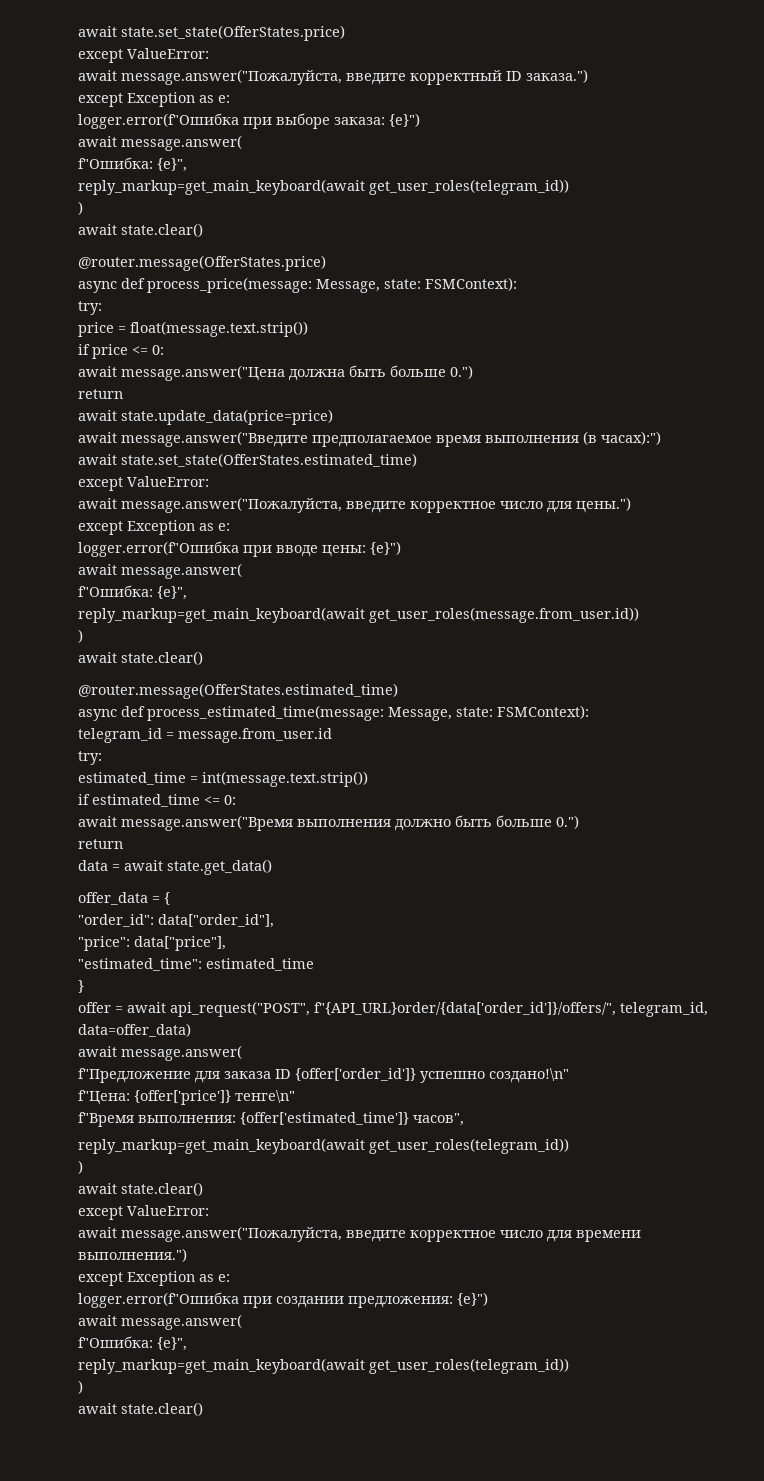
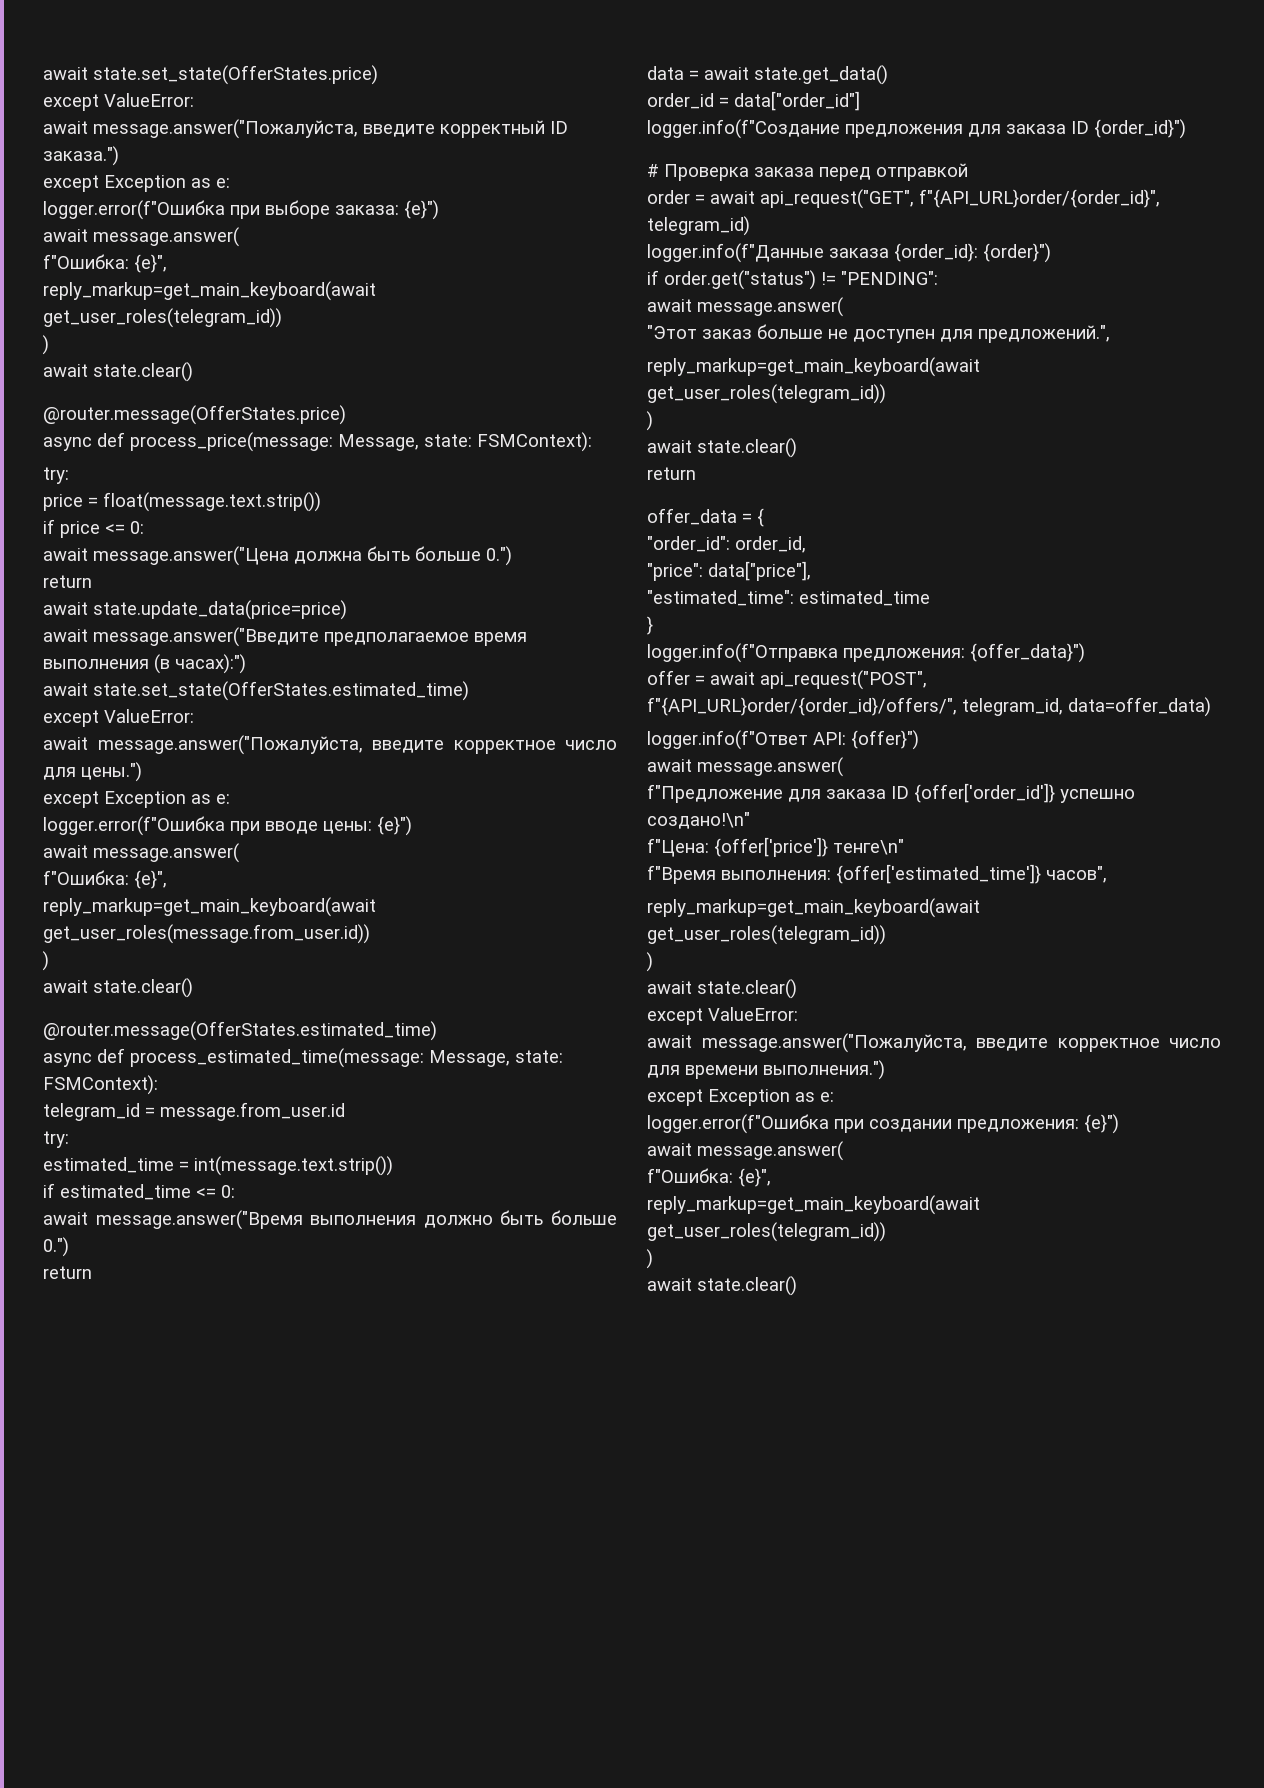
+ order_id = data["order_id"]
+ logger.info(f"Создание предложения для заказа ID {order_id}")
+ # Проверка заказа перед отправкой
+ order = await api_request("GET", f"{API_URL}order/{order_id}", telegram_id)
+ logger.info(f"Данные заказа {order_id}: {order}")
+ if order.get("status") != "PENDING":
+ await message.answer(
+ "Этот заказ больше не доступен для предложений.",
+ reply_markup=get_main_keyboard(await get_user_roles(telegram_id))
+ )
+ await state.clear()
+ return
- "order_id": data["order_id"],
+ "order_id": order_id,
+ logger.info(f"Отправка предложения: {offer_data}")
- offer = await api_request("POST", f"{API_URL}order/{data['order_id']}/offers/", telegram_id, data=offer_data)
+ offer = await api_request("POST", f"{API_URL}order/{order_id}/offers/", telegram_id, data=offer_data)
+ logger.info(f"Ответ API: {offer}")

